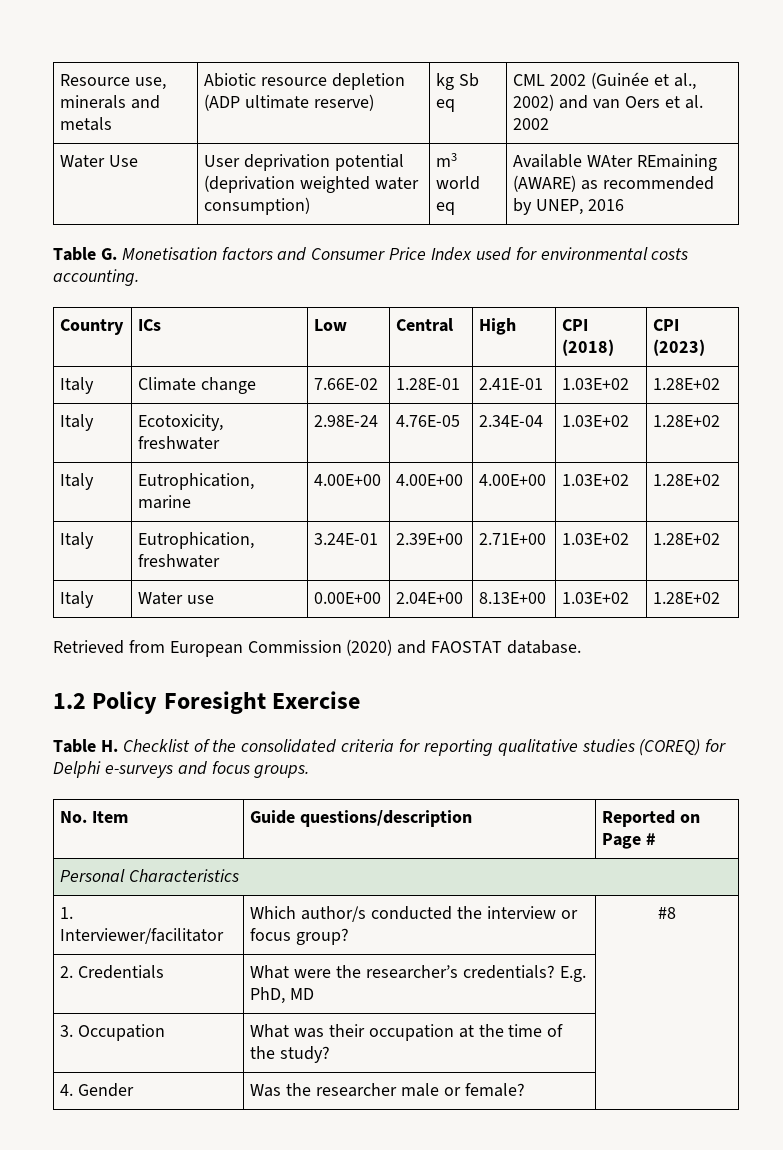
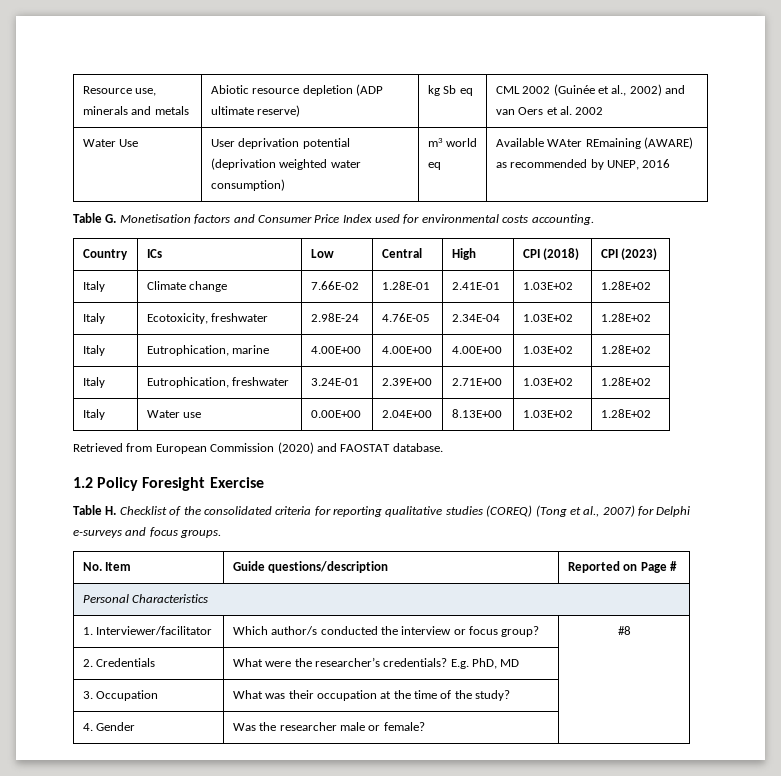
- Table H. Checklist of the consolidated criteria for reporting qualitative studies (COREQ) for Delphi e-surveys and focus groups.
+ Table H. Checklist of the consolidated criteria for reporting qualitative studies (COREQ) (Tong et al., 2007) for Delphi e-surveys and focus groups.

